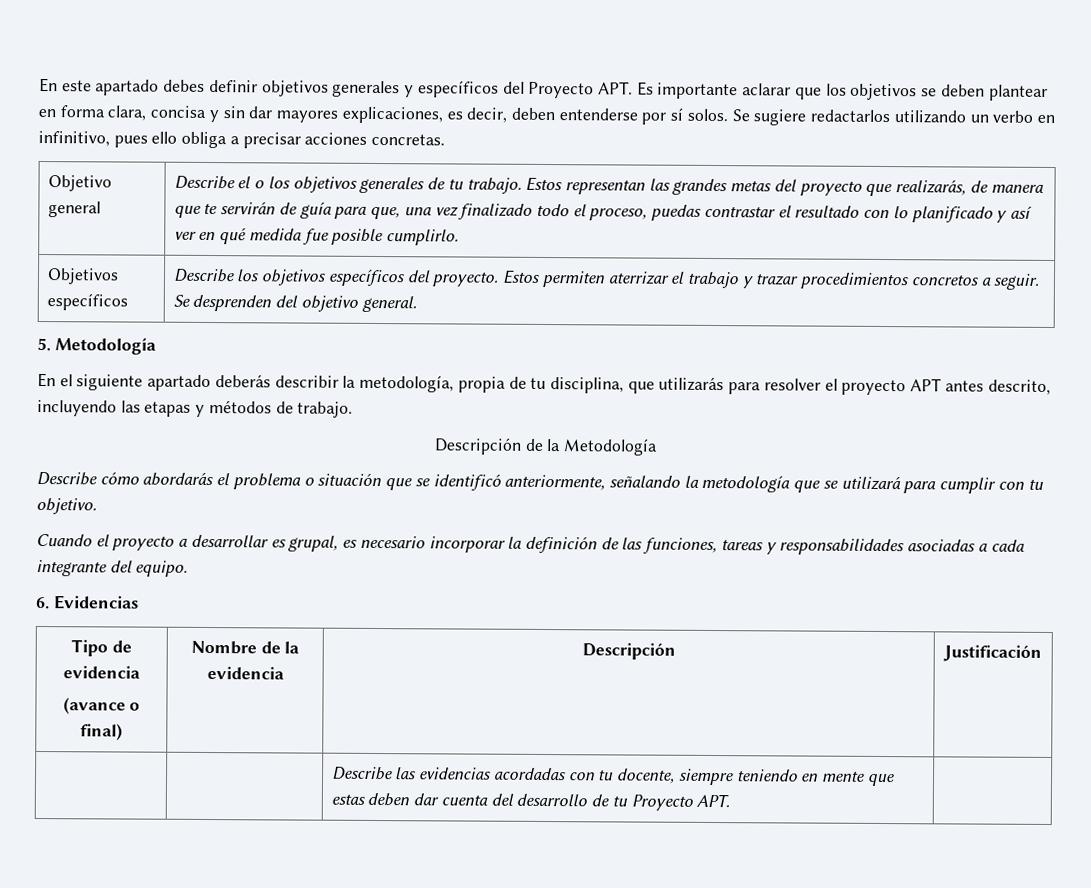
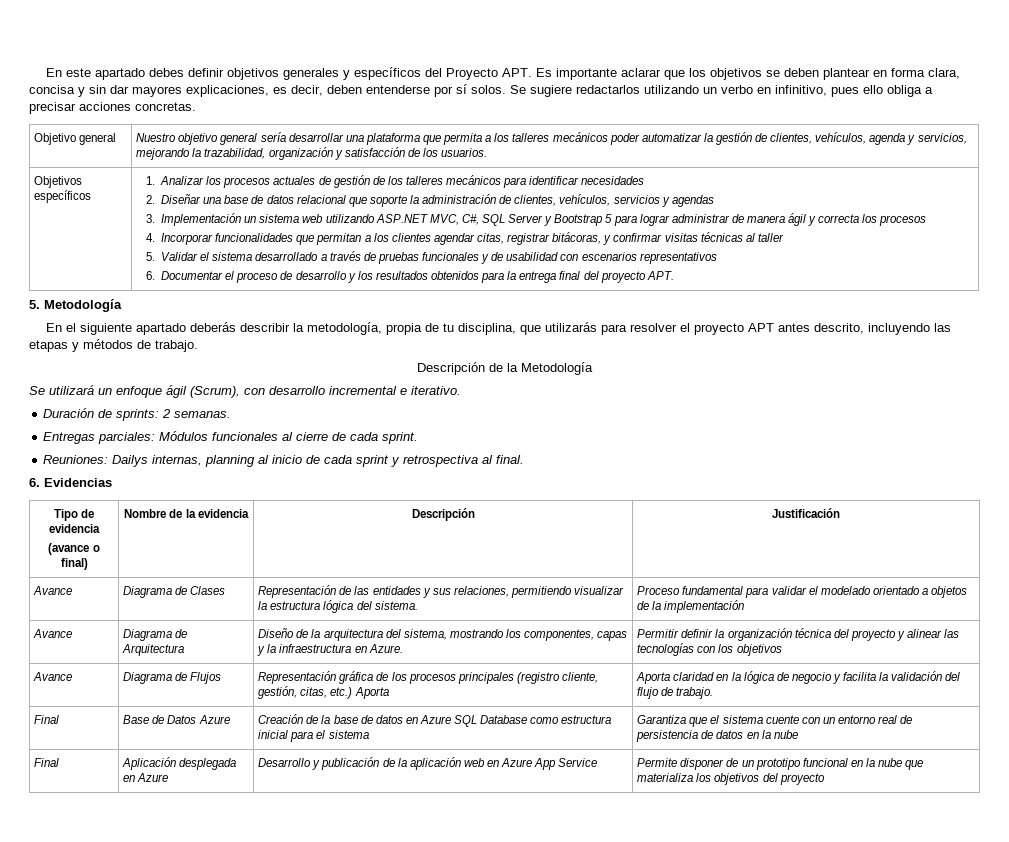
- Describe el o los objetivos generales de tu trabajo. Estos representan las grandes metas del proyecto que realizarás, de manera que te servirán de guía para que, una vez finalizado todo el proceso, puedas contrastar el resultado con lo planificado y así ver en qué medida fue posible cumplirlo.
- Objetivos específicos | Describe los objetivos específicos del proyecto. Estos permiten aterrizar el trabajo y trazar procedimientos concretos a seguir. Se desprenden del objetivo general.
+ Nuestro objetivo general sería desarrollar una plataforma que permita a los talleres mecánicos poder automatizar la gestión de clientes, vehículos, agenda y servicios, mejorando la trazabilidad, organización y satisfacción de los usuarios.
+ Objetivos específicos | 1. Analizar los procesos actuales de gestión de los talleres mecánicos para identificar necesidades
+ 2. Diseñar una base de datos relacional que soporte la administración de clientes, vehículos, servicios y agendas
+ 3. Implementación un sistema web utilizando ASP.NET MVC, C#, SQL Server y Bootstrap 5 para lograr administrar de manera ágil y correcta los procesos
+ 4. Incorporar funcionalidades que permitan a los clientes agendar citas, registrar bitácoras, y confirmar visitas técnicas al taller
+ 5. Validar el sistema desarrollado a través de pruebas funcionales y de usabilidad con escenarios representativos
+ 6. Documentar el proceso de desarrollo y los resultados obtenidos para la entrega final del proyecto APT.
- Describe cómo abordarás el problema o situación que se identificó anteriormente, señalando la metodología que se utilizará para cumplir con tu objetivo.
- Cuando el proyecto a desarrollar es grupal, es necesario incorporar la definición de las funciones, tareas y responsabilidades asociadas a cada integrante del equipo.
+ Se utilizará un enfoque ágil (Scrum), con desarrollo incremental e iterativo.
+ Duración de sprints: 2 semanas.
+ Entregas parciales: Módulos funcionales al cierre de cada sprint.
+ Reuniones: Dailys internas, planning al inicio de cada sprint y retrospectiva al final.
- | | Describe las evidencias acordadas con tu docente, siempre teniendo en mente que estas deben dar cuenta del desarrollo de tu Proyecto APT. |
+ Avance | Diagrama de Clases | Representación de las entidades y sus relaciones, permitiendo visualizar la estructura lógica del sistema. | Proceso fundamental para validar el modelado orientado a objetos de la implementación
+ Avance | Diagrama de Arquitectura | Diseño de la arquitectura del sistema, mostrando los componentes, capas y la infraestructura en Azure. | Permitir definir la organización técnica del proyecto y alinear las tecnologías con los objetivos
+ Avance | Diagrama de Flujos | Representación gráfica de los procesos principales (registro cliente, gestión, citas, etc.) Aporta | Aporta claridad en la lógica de negocio y facilita la validación del flujo de trabajo.
+ Final | Base de Datos Azure | Creación de la base de datos en Azure SQL Database como estructura inicial para el sistema | Garantiza que el sistema cuente con un entorno real de persistencia de datos en la nube
+ Final | Aplicación desplegada en Azure | Desarrollo y publicación de la aplicación web en Azure App Service | Permite disponer de un prototipo funcional en la nube que materializa los objetivos del proyecto

